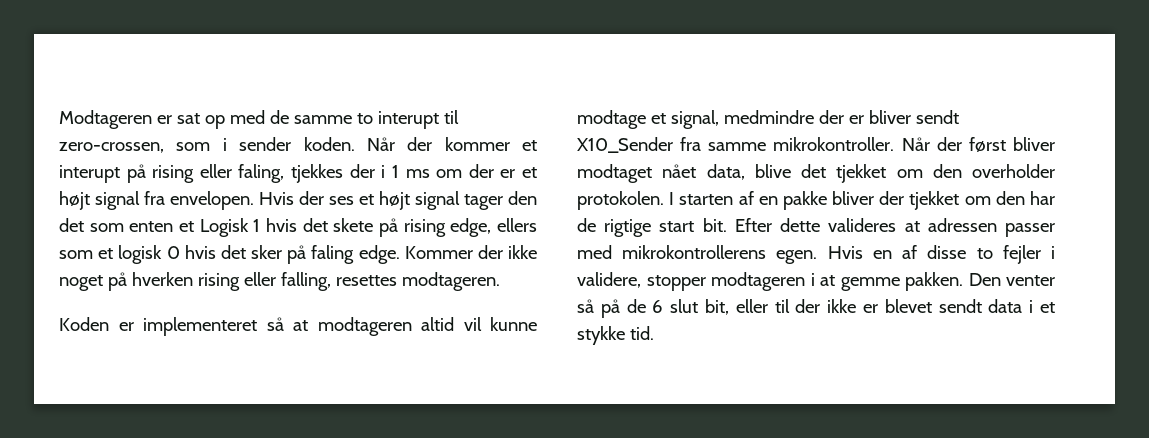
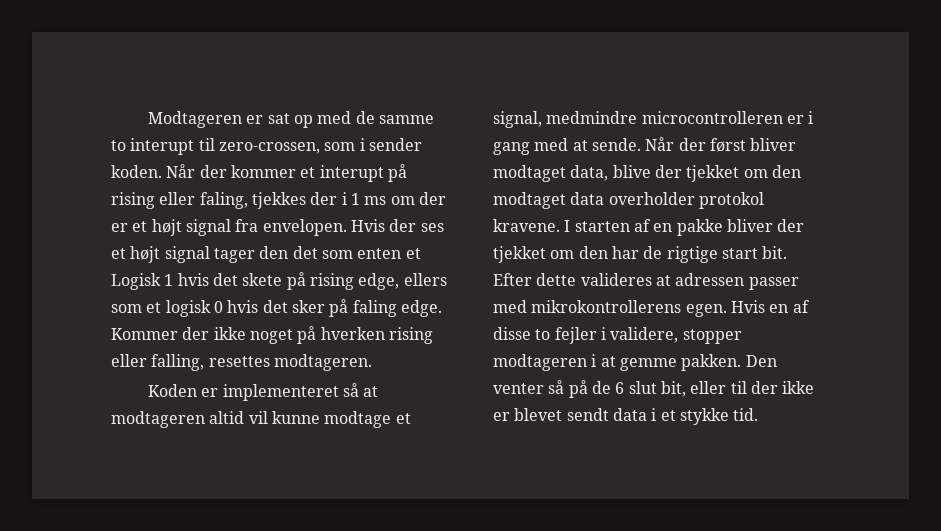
- Koden er implementeret så at modtageren altid vil kunne modtage et signal, medmindre der er bliver sendt X10_Sender fra samme mikrokontroller.
+ Koden er implementeret så at modtageren altid vil kunne modtage et signal, medmindre microcontrolleren er i gang med at sende.
- Når der først bliver modtaget nået data, blive det tjekket om den overholder protokolen.
+ Når der først bliver modtaget data, blive der tjekket om den modtaget data overholder protokol kravene.

